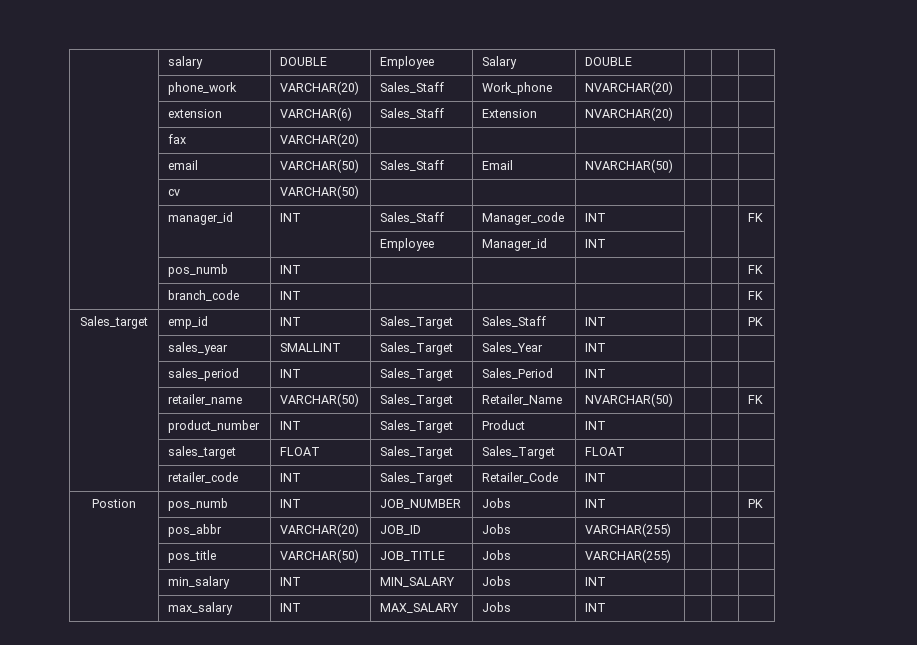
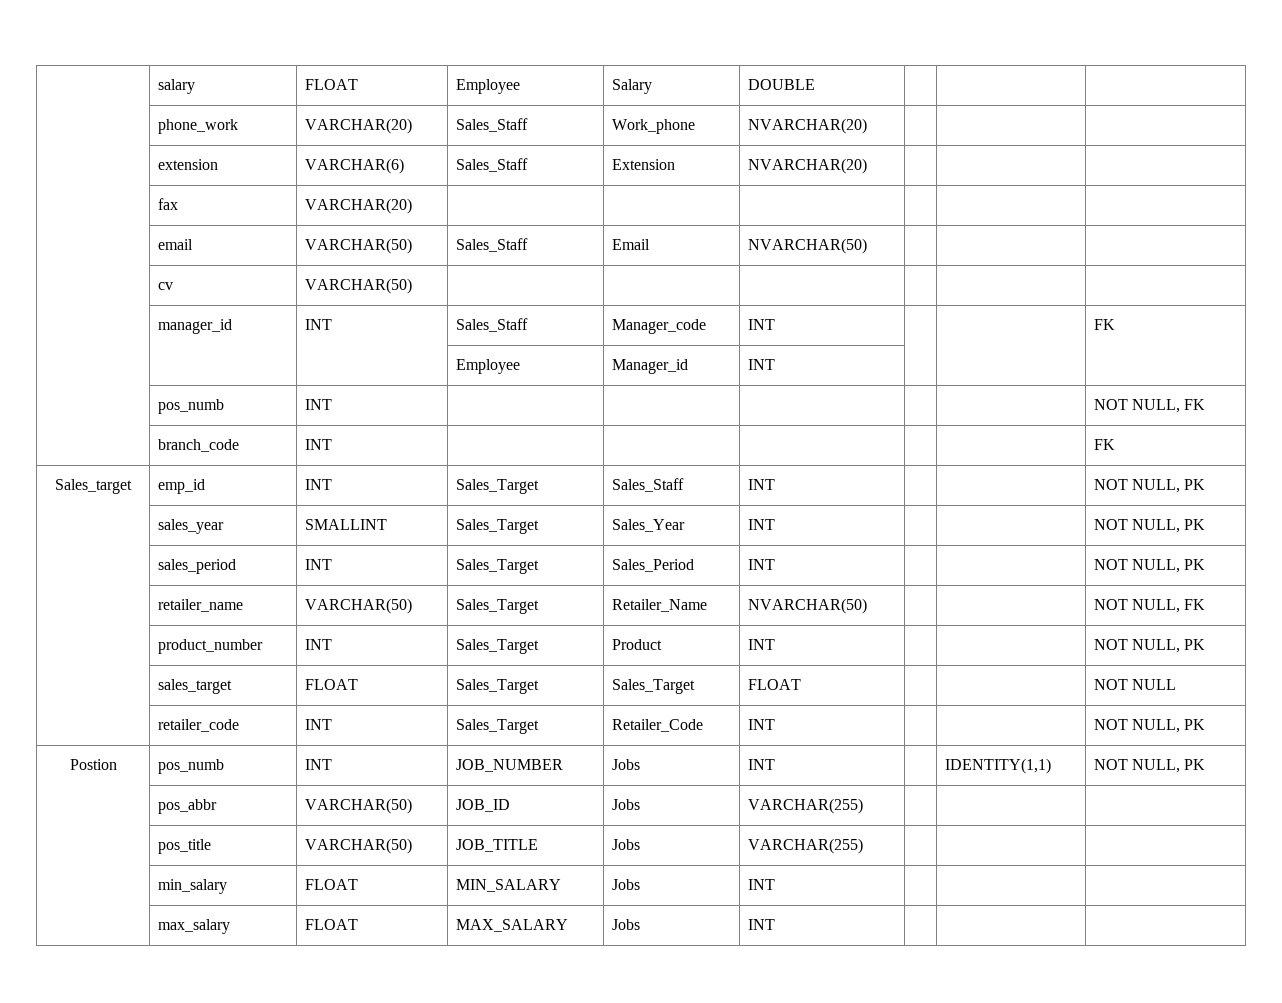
- | salary | DOUBLE | Employee | Salary | DOUBLE | | |
+ | salary | FLOAT | Employee | Salary | DOUBLE | | |
- | pos_numb | INT | | | | | | FK
+ | pos_numb | INT | | | | | | NOT NULL, FK
- Sales_target | emp_id | INT | Sales_Target | Sales_Staff | INT | | | PK
+ Sales_target | emp_id | INT | Sales_Target | Sales_Staff | INT | | | NOT NULL, PK
- | sales_year | SMALLINT | Sales_Target | Sales_Year | INT | | |
+ | sales_year | SMALLINT | Sales_Target | Sales_Year | INT | | | NOT NULL, PK
- | sales_period | INT | Sales_Target | Sales_Period | INT | | |
+ | sales_period | INT | Sales_Target | Sales_Period | INT | | | NOT NULL, PK
- | retailer_name | VARCHAR(50) | Sales_Target | Retailer_Name | NVARCHAR(50) | | | FK
+ | retailer_name | VARCHAR(50) | Sales_Target | Retailer_Name | NVARCHAR(50) | | | NOT NULL, FK
- | product_number | INT | Sales_Target | Product | INT | | |
+ | product_number | INT | Sales_Target | Product | INT | | | NOT NULL, PK
- | sales_target | FLOAT | Sales_Target | Sales_Target | FLOAT | | |
+ | sales_target | FLOAT | Sales_Target | Sales_Target | FLOAT | | | NOT NULL
- | retailer_code | INT | Sales_Target | Retailer_Code | INT | | |
+ | retailer_code | INT | Sales_Target | Retailer_Code | INT | | | NOT NULL, PK
- Postion | pos_numb | INT | JOB_NUMBER | Jobs | INT | | | PK
+ Postion | pos_numb | INT | JOB_NUMBER | Jobs | INT | | IDENTITY(1,1) | NOT NULL, PK
- | pos_abbr | VARCHAR(20) | JOB_ID | Jobs | VARCHAR(255) | | |
+ | pos_abbr | VARCHAR(50) | JOB_ID | Jobs | VARCHAR(255) | | |
- | min_salary | INT | MIN_SALARY | Jobs | INT | | |
+ | min_salary | FLOAT | MIN_SALARY | Jobs | INT | | |
- | max_salary | INT | MAX_SALARY | Jobs | INT | | |
+ | max_salary | FLOAT | MAX_SALARY | Jobs | INT | | |

